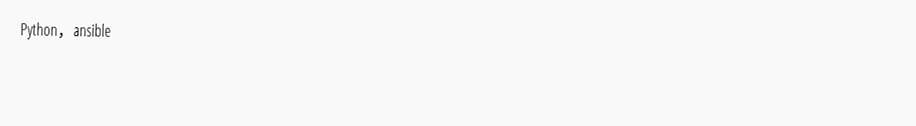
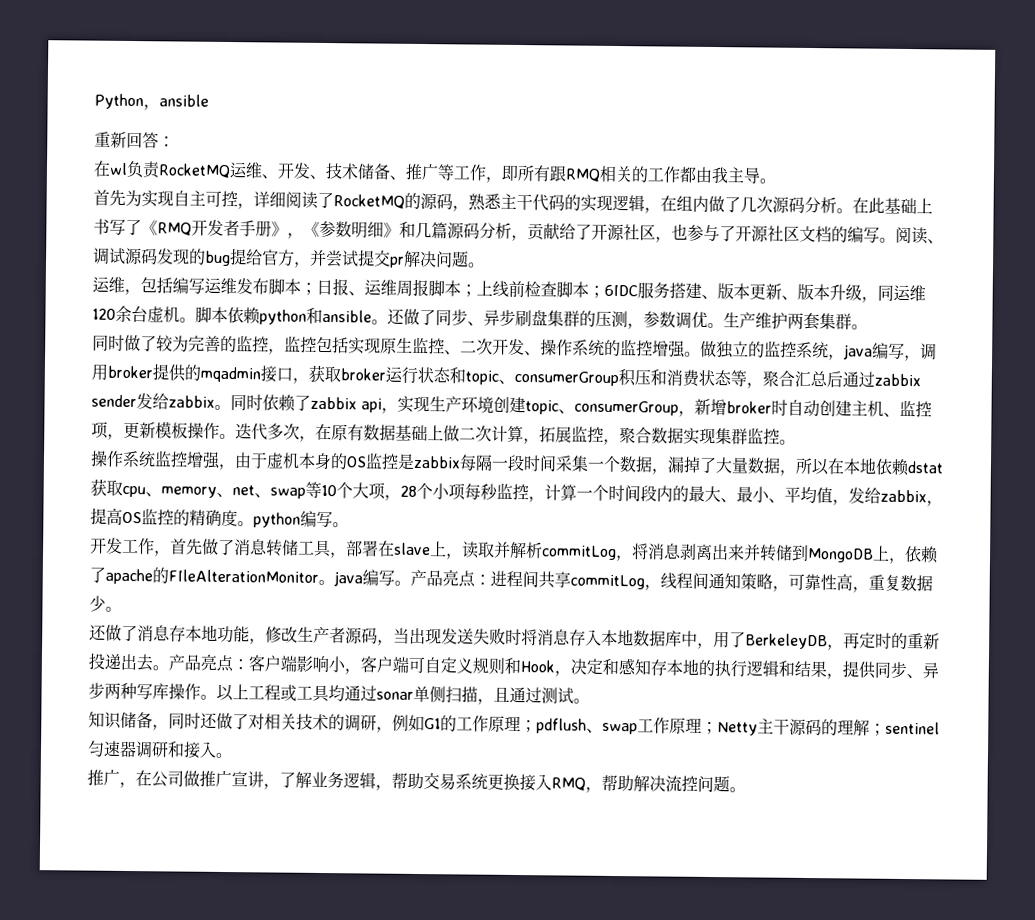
+ 重新回答：
+ 在wl负责RocketMQ运维、开发、技术储备、推广等工作，即所有跟RMQ相关的工作都由我主导。
+ 首先为实现自主可控，详细阅读了RocketMQ的源码，熟悉主干代码的实现逻辑，在组内做了几次源码分析。在此基础上书写了《RMQ开发者手册》，《参数明细》和几篇源码分析，贡献给了开源社区，也参与了开源社区文档的编写。阅读、调试源码发现的bug提给官方，并尝试提交pr解决问题。
+ 运维，包括编写运维发布脚本；日报、运维周报脚本；上线前检查脚本；6IDC服务搭建、版本更新、版本升级，同运维120余台虚机。脚本依赖python和ansible。还做了同步、异步刷盘集群的压测，参数调优。生产维护两套集群。
+ 同时做了较为完善的监控，监控包括实现原生监控、二次开发、操作系统的监控增强。做独立的监控系统，java编写，调用broker提供的mqadmin接口，获取broker运行状态和topic、consumerGroup积压和消费状态等，聚合汇总后通过zabbix sender发给zabbix。同时依赖了zabbix api，实现生产环境创建topic、consumerGroup，新增broker时自动创建主机、监控项，更新模板操作。迭代多次，在原有数据基础上做二次计算，拓展监控，聚合数据实现集群监控。
+ 操作系统监控增强，由于虚机本身的OS监控是zabbix每隔一段时间采集一个数据，漏掉了大量数据，所以在本地依赖dstat获取cpu、memory、net、swap等10个大项，28个小项每秒监控，计算一个时间段内的最大、最小、平均值，发给zabbix，提高OS监控的精确度。python编写。
+ 开发工作，首先做了消息转储工具，部署在slave上，读取并解析commitLog，将消息剥离出来并转储到MongoDB上，依赖了apache的FIleAlterationMonitor。java编写。产品亮点：进程间共享commitLog，线程间通知策略，可靠性高，重复数据少。
+ 还做了消息存本地功能，修改生产者源码，当出现发送失败时将消息存入本地数据库中，用了BerkeleyDB，再定时的重新投递出去。产品亮点：客户端影响小，客户端可自定义规则和Hook，决定和感知存本地的执行逻辑和结果，提供同步、异步两种写库操作。以上工程或工具均通过sonar单侧扫描，且通过测试。
+ 知识储备，同时还做了对相关技术的调研，例如G1的工作原理；pdflush、swap工作原理；Netty主干源码的理解；sentinel匀速器调研和接入。
+ 推广，在公司做推广宣讲，了解业务逻辑，帮助交易系统更换接入RMQ，帮助解决流控问题。

